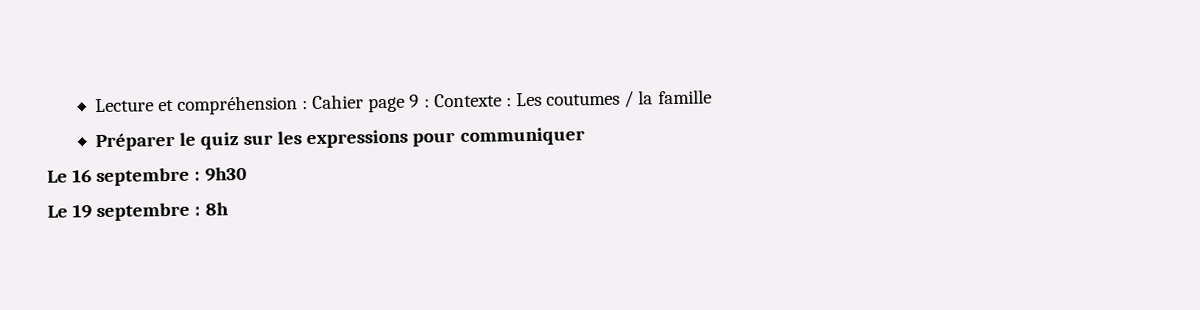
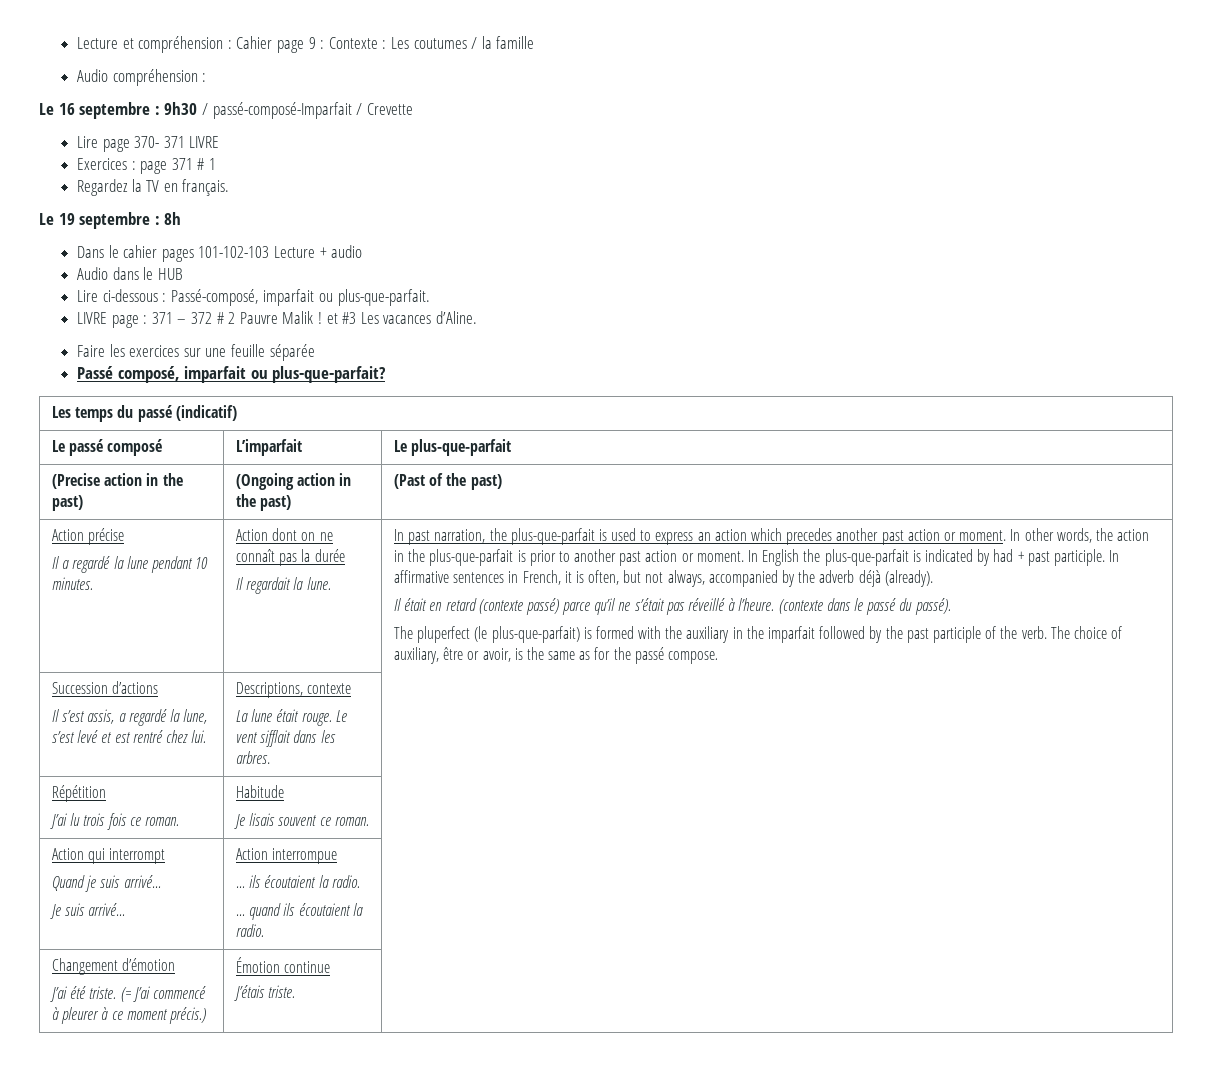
- Préparer le quiz sur les expressions pour communiquer
+ Audio compréhension :
- Le 16 septembre : 9h30
+ Le 16 septembre : 9h30 / passé-composé-Imparfait / Crevette
+ Lire page 370- 371 LIVRE
+ Exercices : page 371 # 1
+ Regardez la TV en français.
+ Dans le cahier pages 101-102-103 Lecture + audio
+ Audio dans le HUB
+ Lire ci-dessous : Passé-composé, imparfait ou plus-que-parfait.
+ LIVRE page : 371 – 372 # 2 Pauvre Malik ! et #3 Les vacances d’Aline.
+ Faire les exercices sur une feuille séparée
+ Passé composé, imparfait ou plus-que-parfait?
+ Les temps du passé (indicatif)
+ Le passé composé | L’imparfait | Le plus-que-parfait
+ (Precise action in the past) | (Ongoing action in the past) | (Past of the past)
+ Action précise
+ Il a regardé la lune pendant 10 minutes. | Action dont on ne connaît pas la durée
+ Il regardait la lune. | In past narration, the plus-que-parfait is used to express an action which precedes another past action or moment. In other words, the action in the plus-que-parfait is prior to another past action or moment. In English the plus-que-parfait is indicated by had + past participle. In affirmative sentences in French, it is often, but not always, accompanied by the adverb déjà (already).
+ Il était en retard (contexte passé) parce qu’il ne s’était pas réveillé à l’heure. (contexte dans le passé du passé).
+ The pluperfect (le plus-que-parfait) is formed with the auxiliary in the imparfait followed by the past participle of the verb. The choice of auxiliary, être or avoir, is the same as for the passé compose.
+ Succession d’actions
+ Il s’est assis, a regardé la lune, s’est levé et est rentré chez lui. | Descriptions, contexte
+ La lune était rouge. Le vent sifflait dans les arbres. |
+ Répétition
+ J’ai lu trois fois ce roman. | Habitude
+ Je lisais souvent ce roman. |
+ Action qui interrompt
+ Quand je suis arrivé…
+ Je suis arrivé… | Action interrompue
+ … ils écoutaient la radio.
+ … quand ils écoutaient la radio. |
+ Changement d’émotion
+ J’ai été triste. (= J’ai commencé à pleurer à ce moment précis.) | Émotion continue
+ J’étais triste. |

